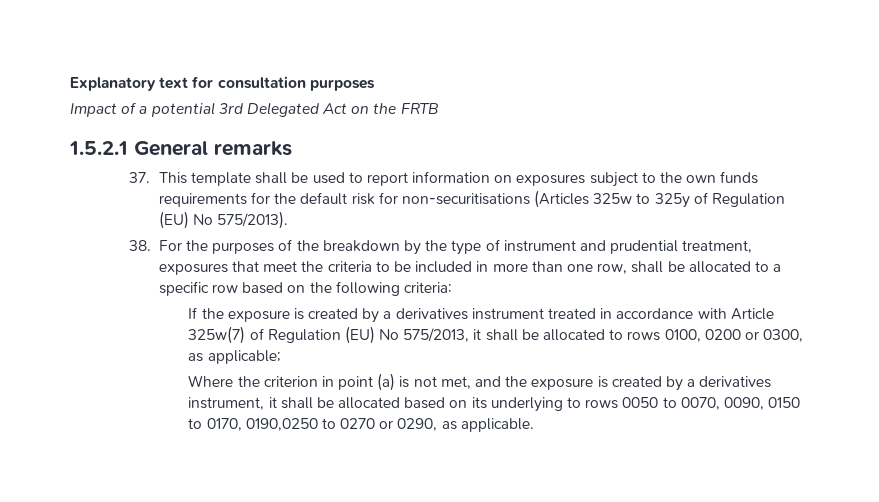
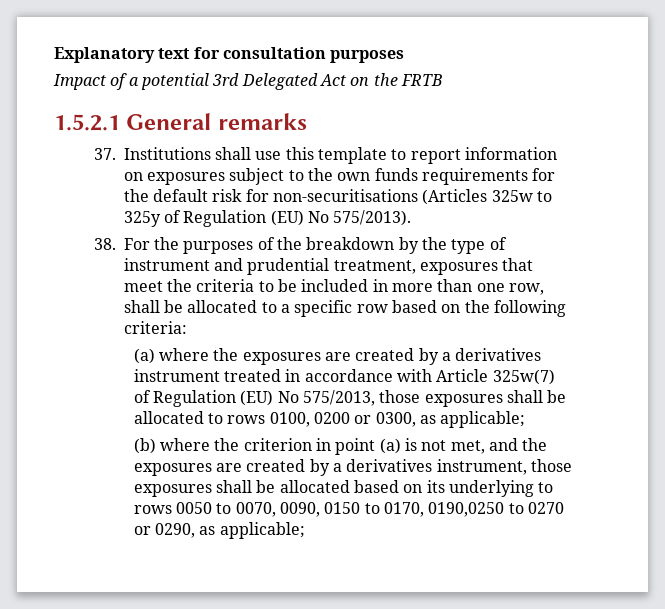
- 37. This template shall be used to report information on exposures subject to the own funds requirements for the default risk for non-securitisations (Articles 325w to 325y of Regulation (EU) No 575/2013).
+ 37. Institutions shall use this template to report information on exposures subject to the own funds requirements for the default risk for non-securitisations (Articles 325w to 325y of Regulation (EU) No 575/2013).
- If the exposure is created by a derivatives instrument treated in accordance with Article 325w(7) of Regulation (EU) No 575/2013, it shall be allocated to rows 0100, 0200 or 0300, as applicable;
+ (a) where the exposures are created by a derivatives instrument treated in accordance with Article 325w(7) of Regulation (EU) No 575/2013, those exposures shall be allocated to rows 0100, 0200 or 0300, as applicable;
- Where the criterion in point (a) is not met, and the exposure is created by a derivatives instrument, it shall be allocated based on its underlying to rows 0050 to 0070, 0090, 0150 to 0170, 0190,0250 to 0270 or 0290, as applicable.
+ (b) where the criterion in point (a) is not met, and the exposures are created by a derivatives instrument, those exposures shall be allocated based on its underlying to rows 0050 to 0070, 0090, 0150 to 0170, 0190,0250 to 0270 or 0290, as applicable;

